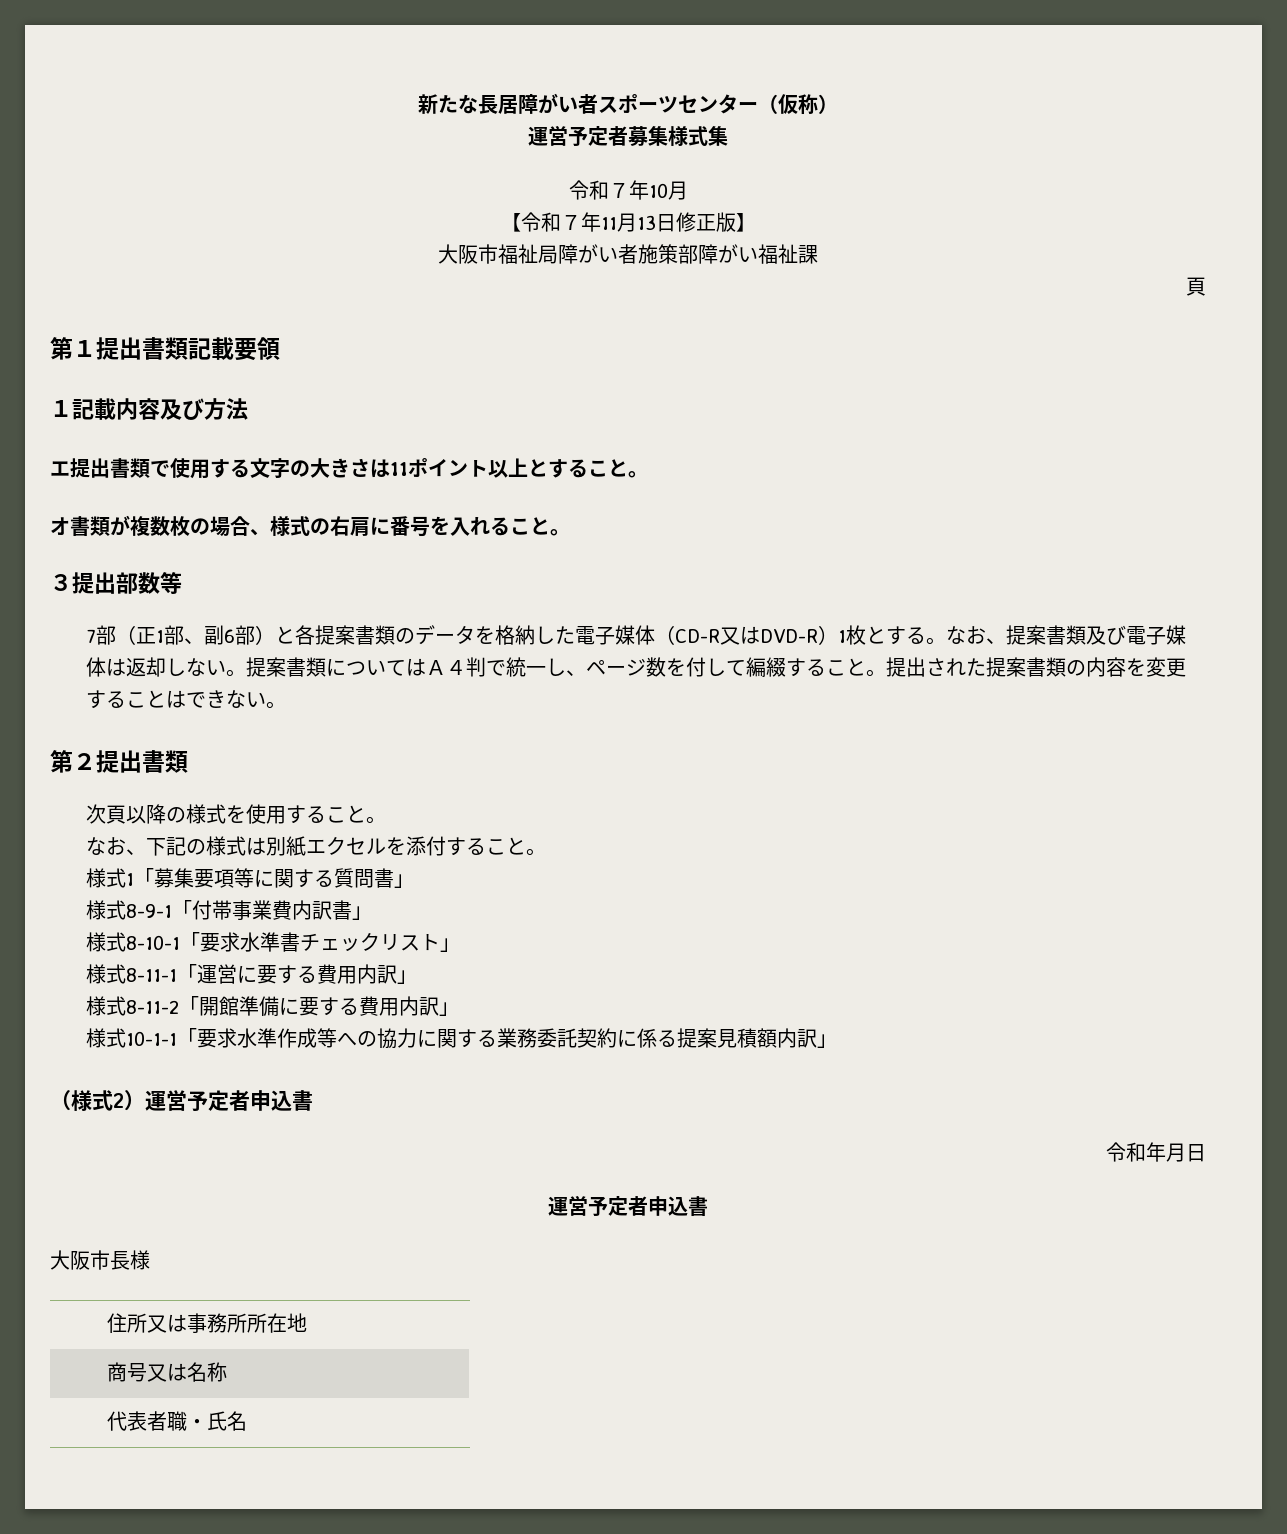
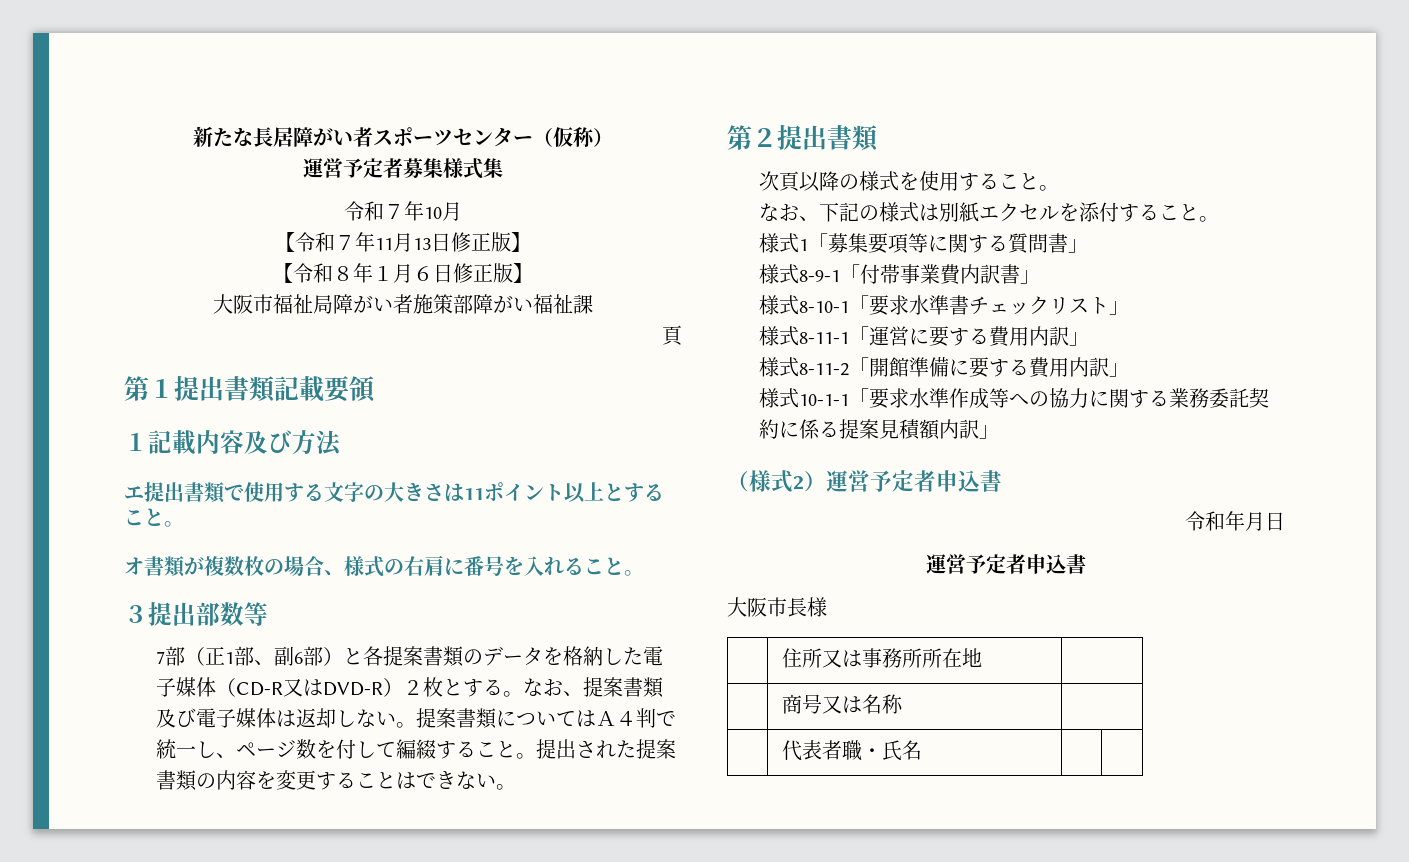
+ 【令和８年１月６日修正版】
- 7部（正1部、副6部）と各提案書類のデータを格納した電子媒体（CD-R又はDVD-R）1枚とする。
+ 7部（正1部、副6部）と各提案書類のデータを格納した電子媒体（CD-R又はDVD-R）２枚とする。

